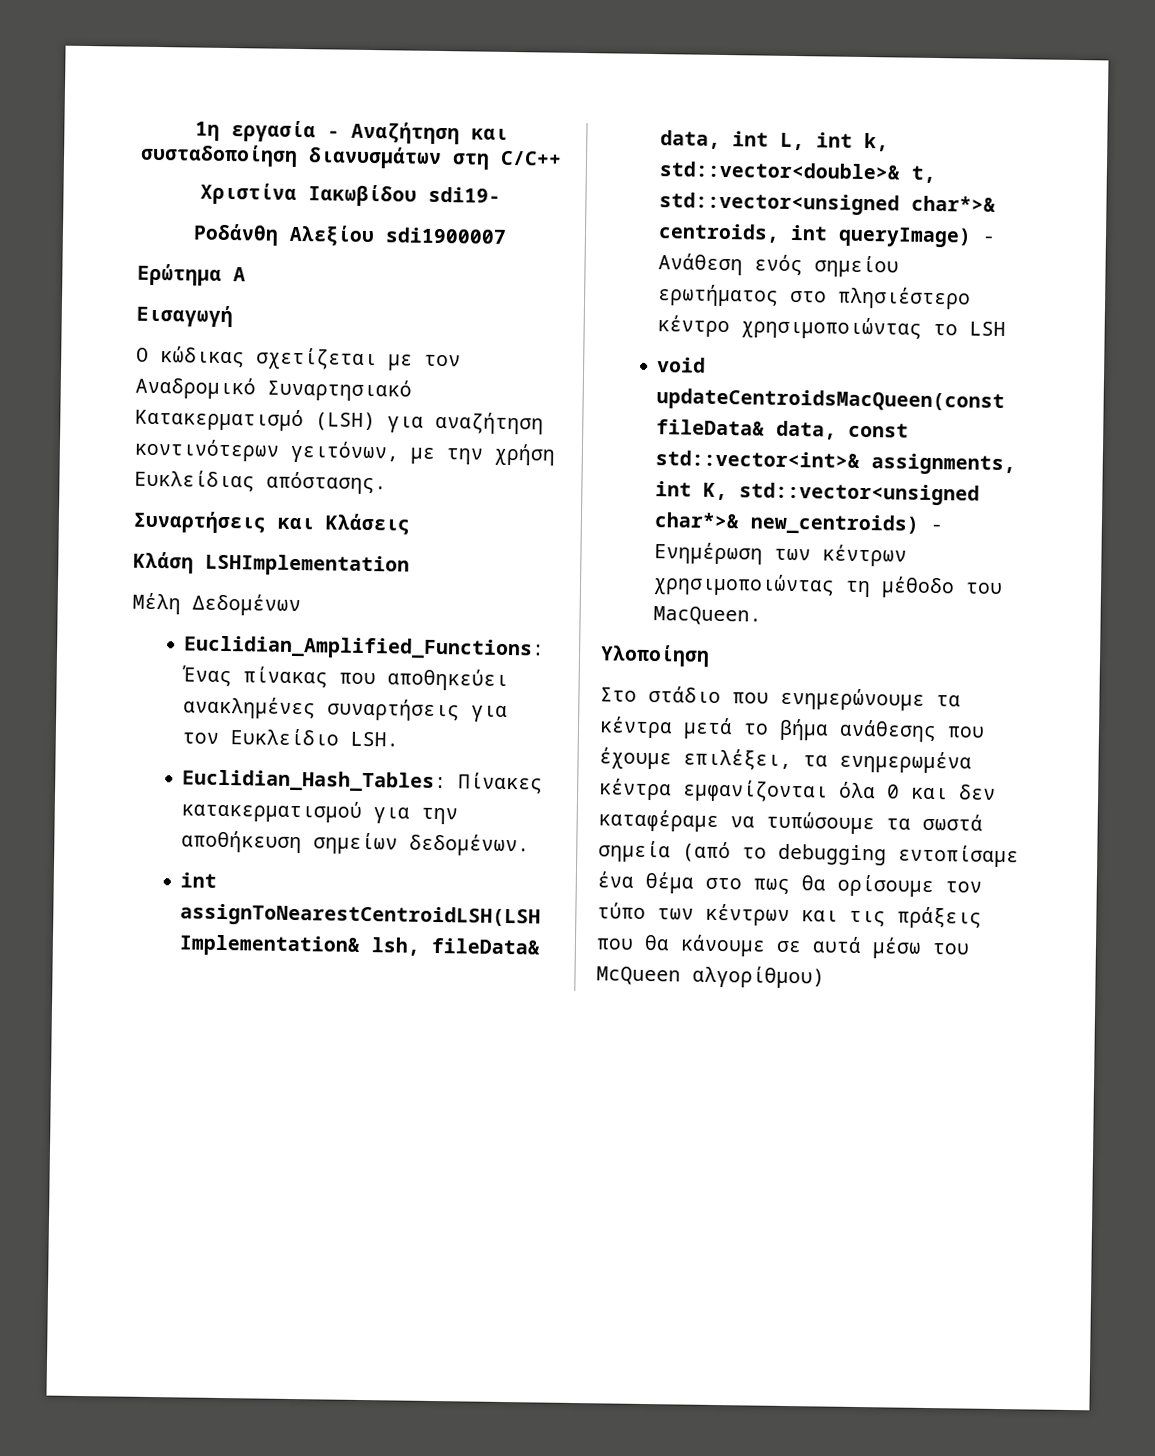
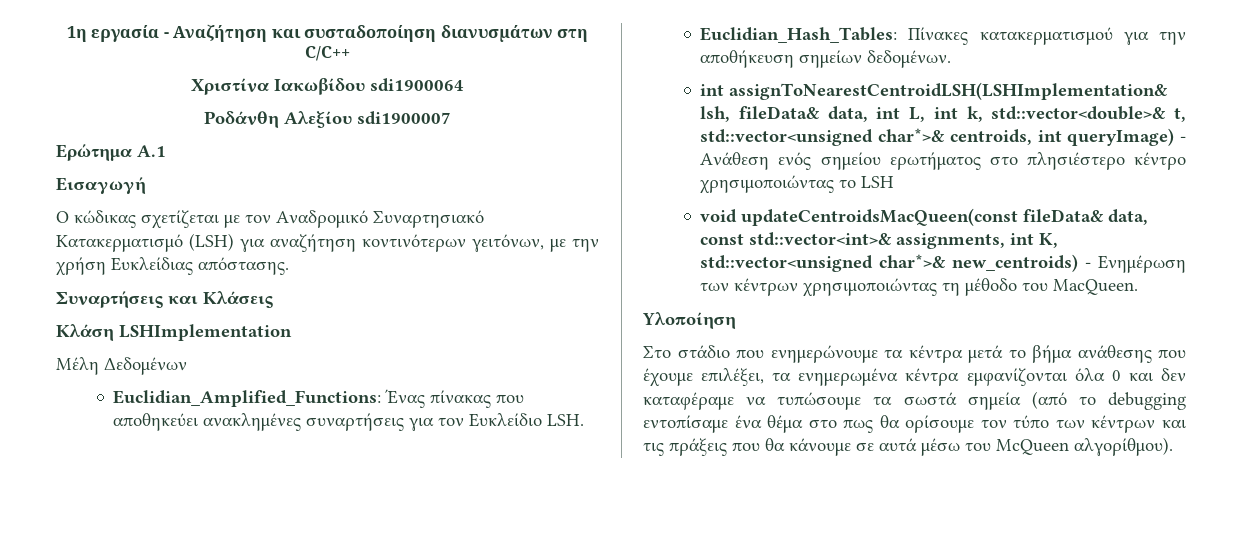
- Χριστίνα Ιακωβίδου sdi19-
+ Χριστίνα Ιακωβίδου sdi1900064
- Ερώτημα Α
+ Ερώτημα Α.1
- Στο στάδιο που ενημερώνουμε τα κέντρα μετά το βήμα ανάθεσης που έχουμε επιλέξει, τα ενημερωμένα κέντρα εμφανίζονται όλα 0 και δεν καταφέραμε να τυπώσουμε τα σωστά σημεία (από το debugging εντοπίσαμε ένα θέμα στο πως θα ορίσουμε τον τύπο των κέντρων και τις πράξεις που θα κάνουμε σε αυτά μέσω του McQueen αλγορίθμου)
+ Στο στάδιο που ενημερώνουμε τα κέντρα μετά το βήμα ανάθεσης που έχουμε επιλέξει, τα ενημερωμένα κέντρα εμφανίζονται όλα 0 και δεν καταφέραμε να τυπώσουμε τα σωστά σημεία (από το debugging εντοπίσαμε ένα θέμα στο πως θα ορίσουμε τον τύπο των κέντρων και τις πράξεις που θα κάνουμε σε αυτά μέσω του McQueen αλγορίθμου).

